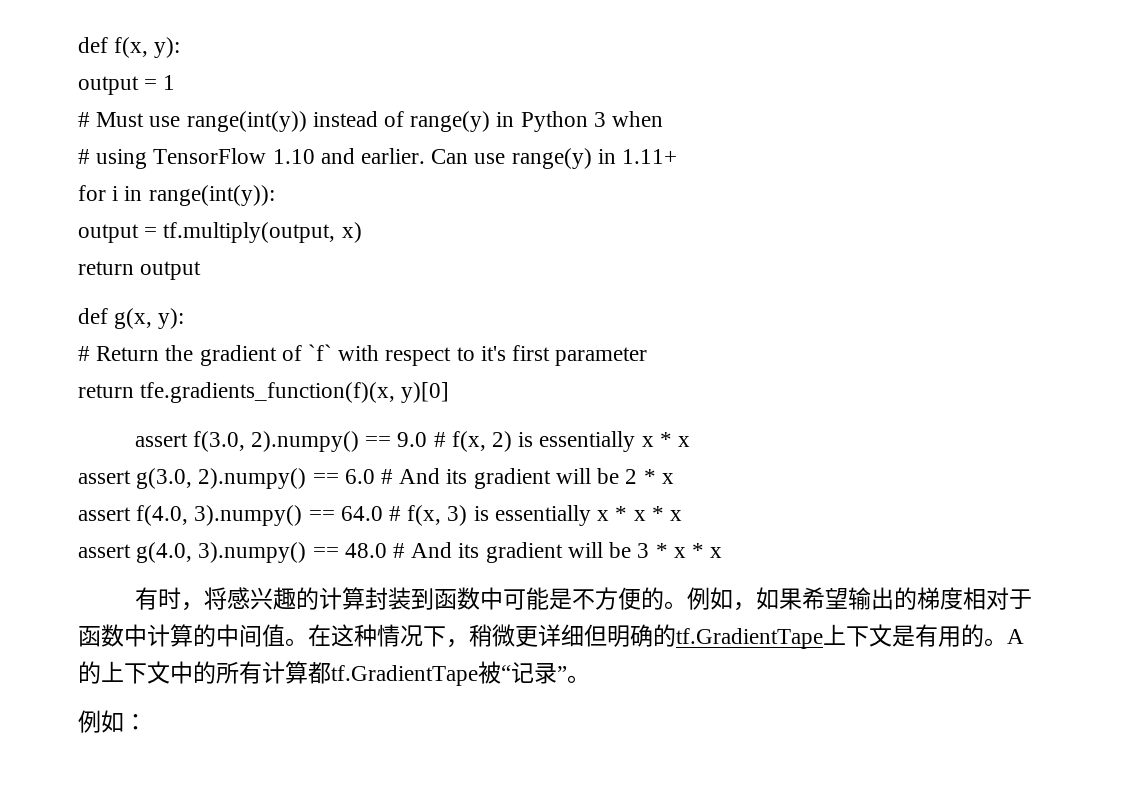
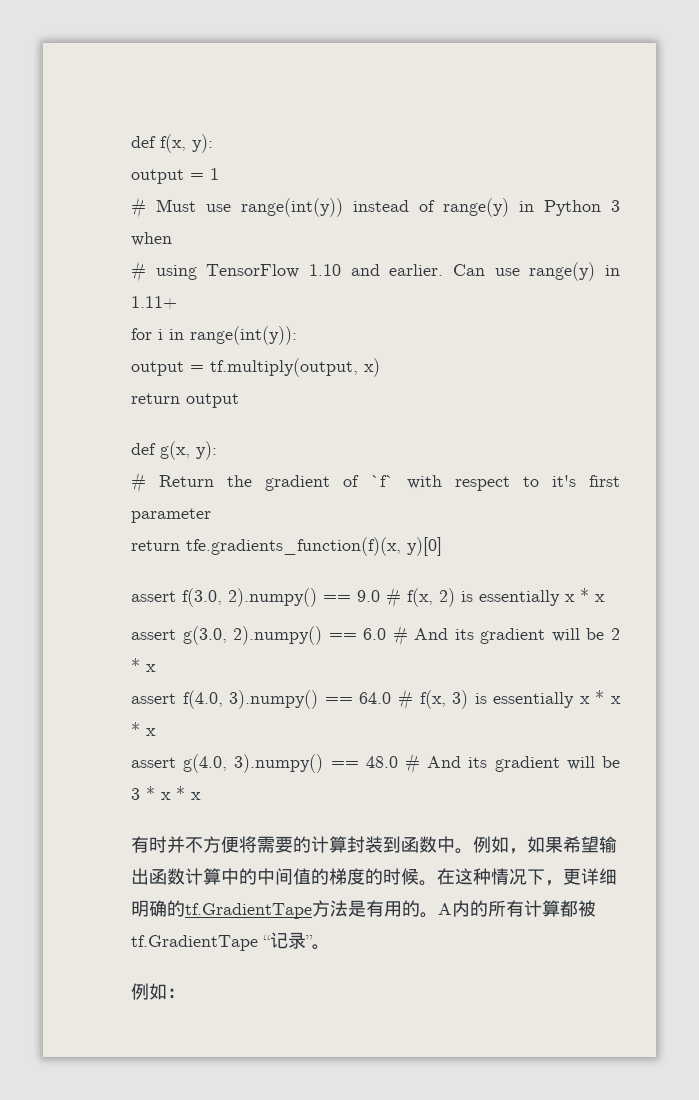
- 有时，将感兴趣的计算封装到函数中可能是不方便的。
+ 有时并不方便将需要的计算封装到函数中。
- 例如，如果希望输出的梯度相对于函数中计算的中间值。
+ 例如，如果希望输出函数计算中的中间值的梯度的时候。
- 在这种情况下，稍微更详细但明确的tf.GradientTape上下文是有用的。
+ 在这种情况下，更详细明确的tf.GradientTape方法是有用的。
- A的上下文中的所有计算都tf.GradientTape被“记录”。
+ A内的所有计算都被tf.GradientTape “记录”。

